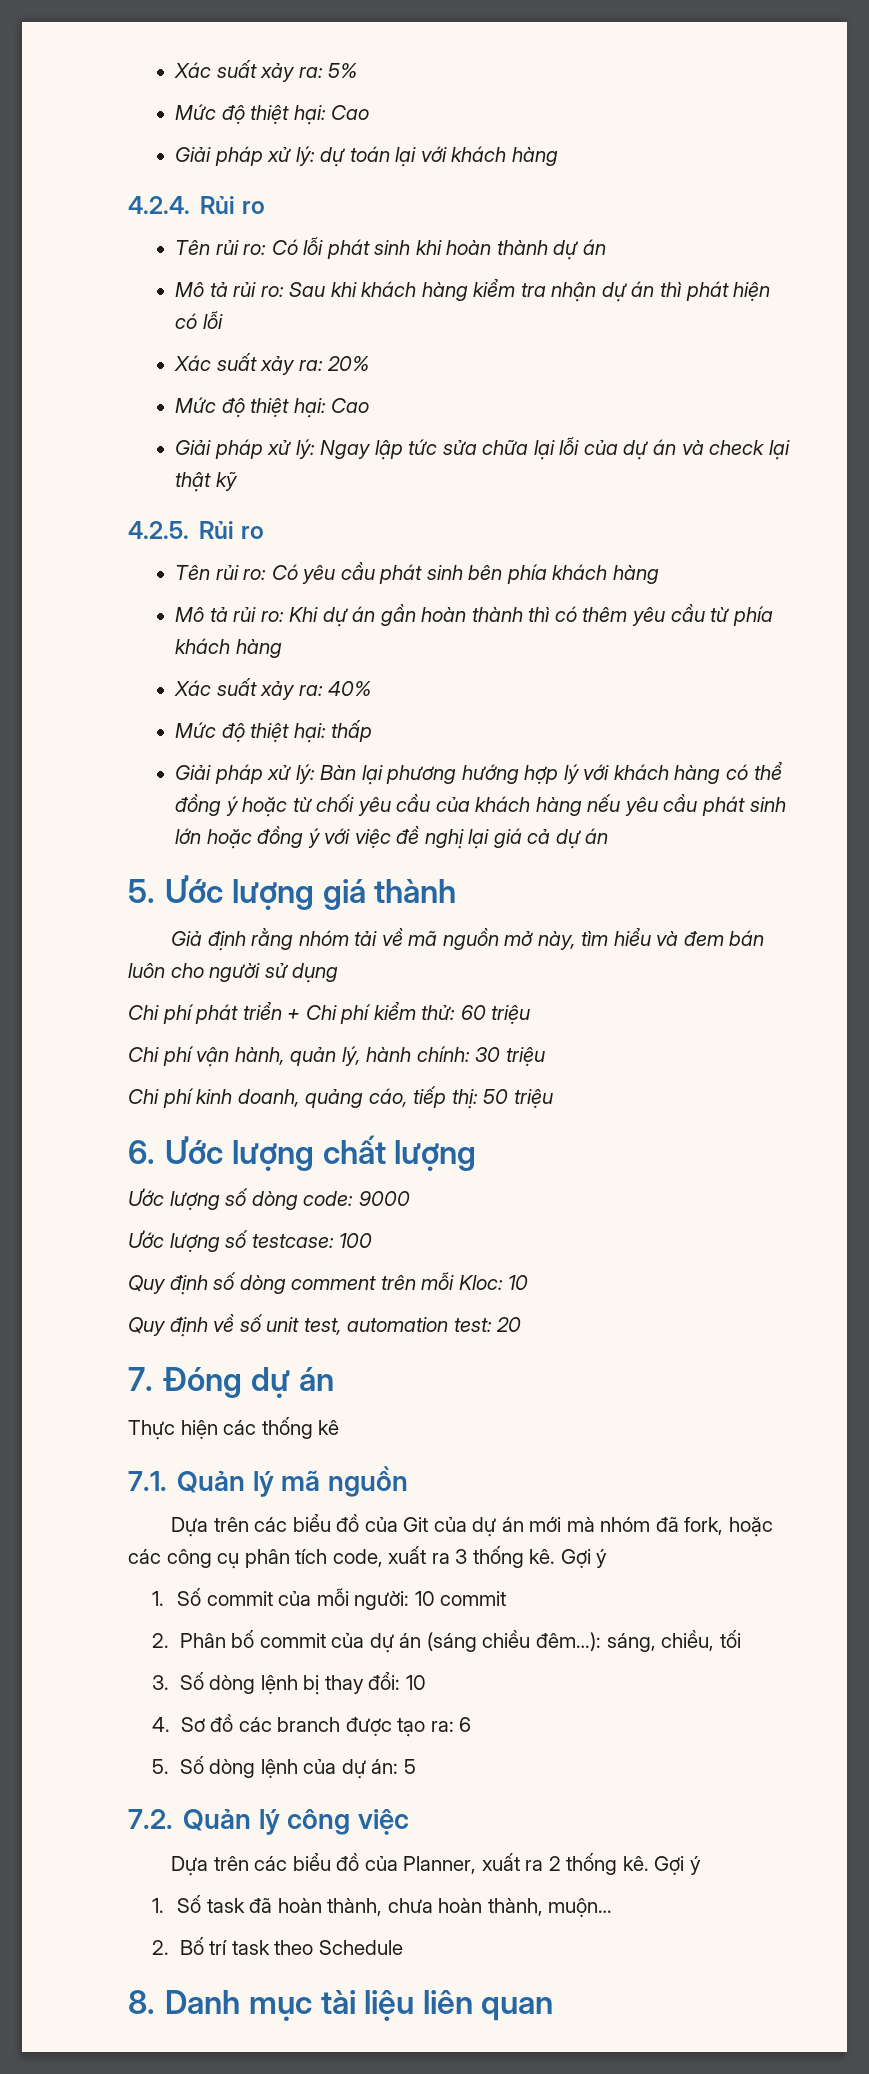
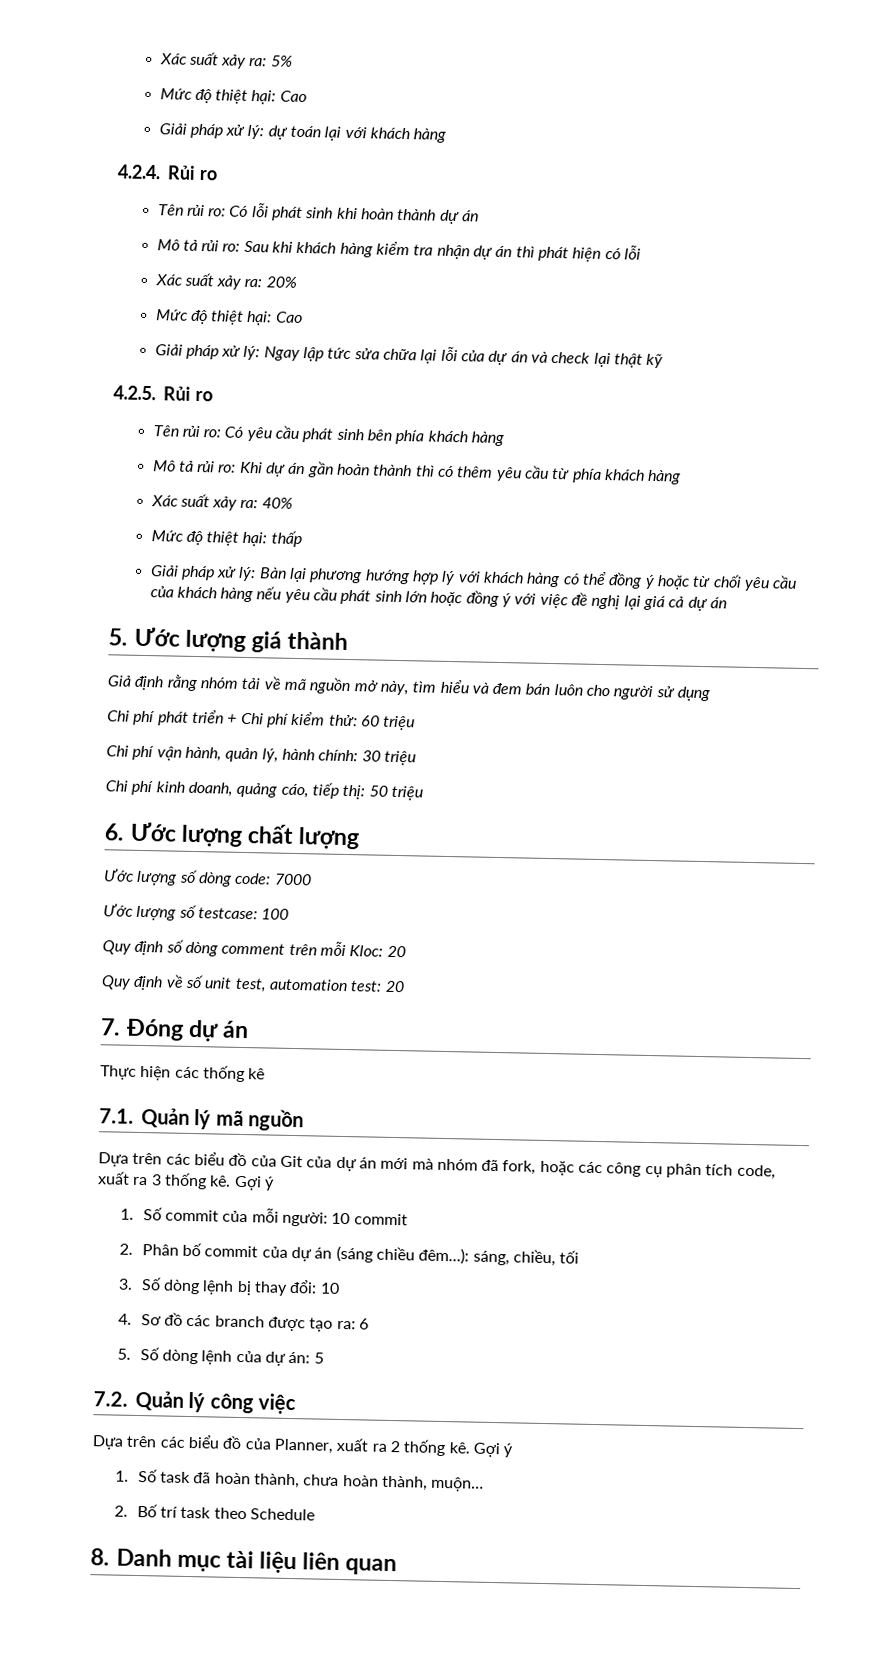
- Ước lượng số dòng code: 9000
+ Ước lượng số dòng code: 7000
- Quy định số dòng comment trên mỗi Kloc: 10
+ Quy định số dòng comment trên mỗi Kloc: 20

